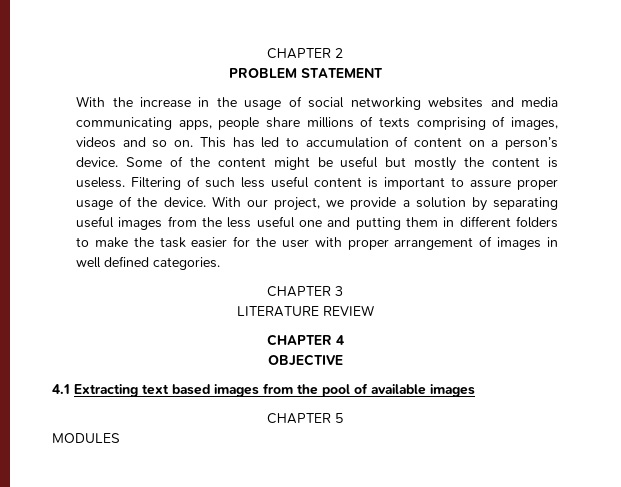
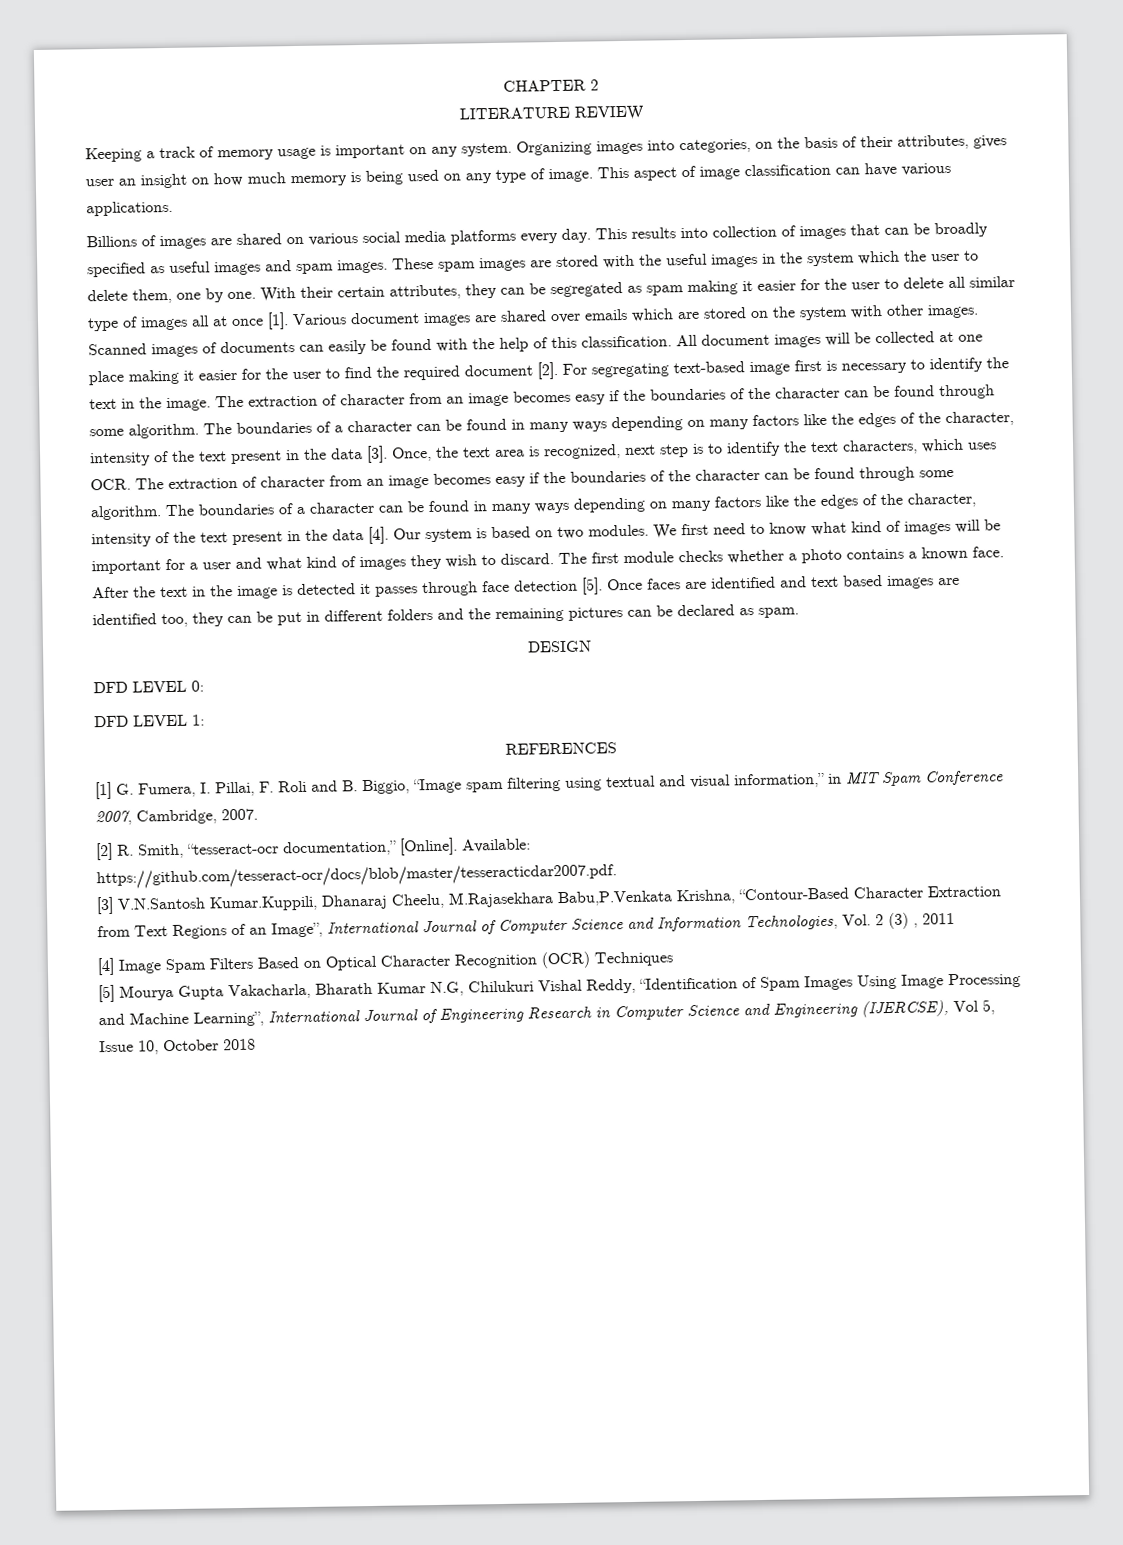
- PROBLEM STATEMENT
- With the increase in the usage of social networking websites and media communicating apps, people share millions of texts comprising of images, videos and so on. This has led to accumulation of content on a person’s device. Some of the content might be useful but mostly the content is useless. Filtering of such less useful content is important to assure proper usage of the device. With our project, we provide a solution by separating useful images from the less useful one and putting them in different folders to make the task easier for the user with proper arrangement of images in well defined categories.
- CHAPTER 3
  LITERATURE REVIEW
- CHAPTER 4
- OBJECTIVE
- 4.1 Extracting text based images from the pool of available images
- CHAPTER 5
- MODULES
+ Keeping a track of memory usage is important on any system. Organizing images into categories, on the basis of their attributes, gives user an insight on how much memory is being used on any type of image. This aspect of image classification can have various applications.
+ Billions of images are shared on various social media platforms every day. This results into collection of images that can be broadly specified as useful images and spam images. These spam images are stored with the useful images in the system which the user to delete them, one by one. With their certain attributes, they can be segregated as spam making it easier for the user to delete all similar type of images all at once [1]. Various document images are shared over emails which are stored on the system with other images. Scanned images of documents can easily be found with the help of this classification. All document images will be collected at one place making it easier for the user to find the required document [2]. For segregating text-based image first is necessary to identify the text in the image. The extraction of character from an image becomes easy if the boundaries of the character can be found through some algorithm. The boundaries of a character can be found in many ways depending on many factors like the edges of the character, intensity of the text present in the data [3]. Once, the text area is recognized, next step is to identify the text characters, which uses OCR. The extraction of character from an image becomes easy if the boundaries of the character can be found through some algorithm. The boundaries of a character can be found in many ways depending on many factors like the edges of the character, intensity of the text present in the data [4]. Our system is based on two modules. We first need to know what kind of images will be important for a user and what kind of images they wish to discard. The first module checks whether a photo contains a known face. After the text in the image is detected it passes through face detection [5]. Once faces are identified and text based images are identified too, they can be put in different folders and the remaining pictures can be declared as spam.
+ DESIGN
+ DFD LEVEL 0:
+ DFD LEVEL 1:
+ REFERENCES
+ [1] G. Fumera, I. Pillai, F. Roli and B. Biggio, “Image spam filtering using textual and visual information,” in MIT Spam Conference 2007, Cambridge, 2007.
+ [2] R. Smith, “tesseract-ocr documentation,” [Online]. Available: https://github.com/tesseract-ocr/docs/blob/master/tesseracticdar2007.pdf.
+ [3] V.N.Santosh Kumar.Kuppili, Dhanaraj Cheelu, M.Rajasekhara Babu,P.Venkata Krishna, “Contour-Based Character Extraction from Text Regions of an Image”, International Journal of Computer Science and Information Technologies, Vol. 2 (3) , 2011
+ [4] Image Spam Filters Based on Optical Character Recognition (OCR) Techniques
+ [5] Mourya Gupta Vakacharla, Bharath Kumar N.G, Chilukuri Vishal Reddy, “Identification of Spam Images Using Image Processing and Machine Learning”, International Journal of Engineering Research in Computer Science and Engineering (IJERCSE), Vol 5, Issue 10, October 2018

